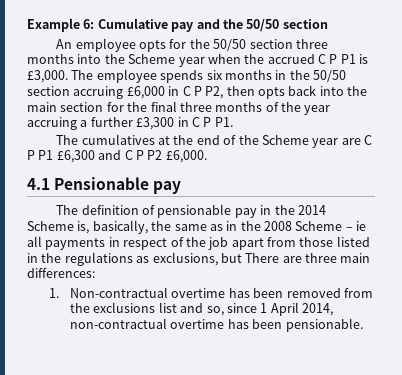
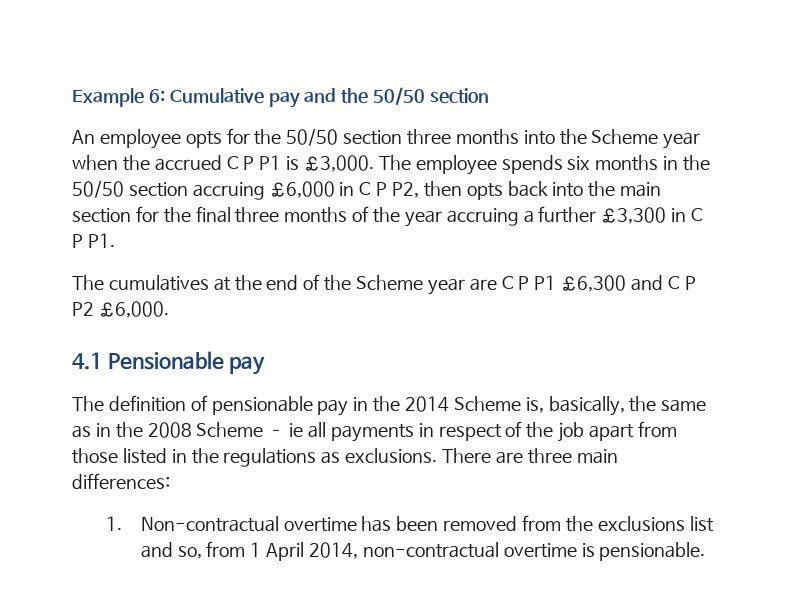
- The definition of pensionable pay in the 2014 Scheme is, basically, the same as in the 2008 Scheme – ie all payments in respect of the job apart from those listed in the regulations as exclusions, but There are three main differences:
+ The definition of pensionable pay in the 2014 Scheme is, basically, the same as in the 2008 Scheme – ie all payments in respect of the job apart from those listed in the regulations as exclusions. There are three main differences:
- 1. Non-contractual overtime has been removed from the exclusions list and so, since 1 April 2014, non-contractual overtime has been pensionable.
+ 1. Non-contractual overtime has been removed from the exclusions list and so, from 1 April 2014, non-contractual overtime is pensionable.

